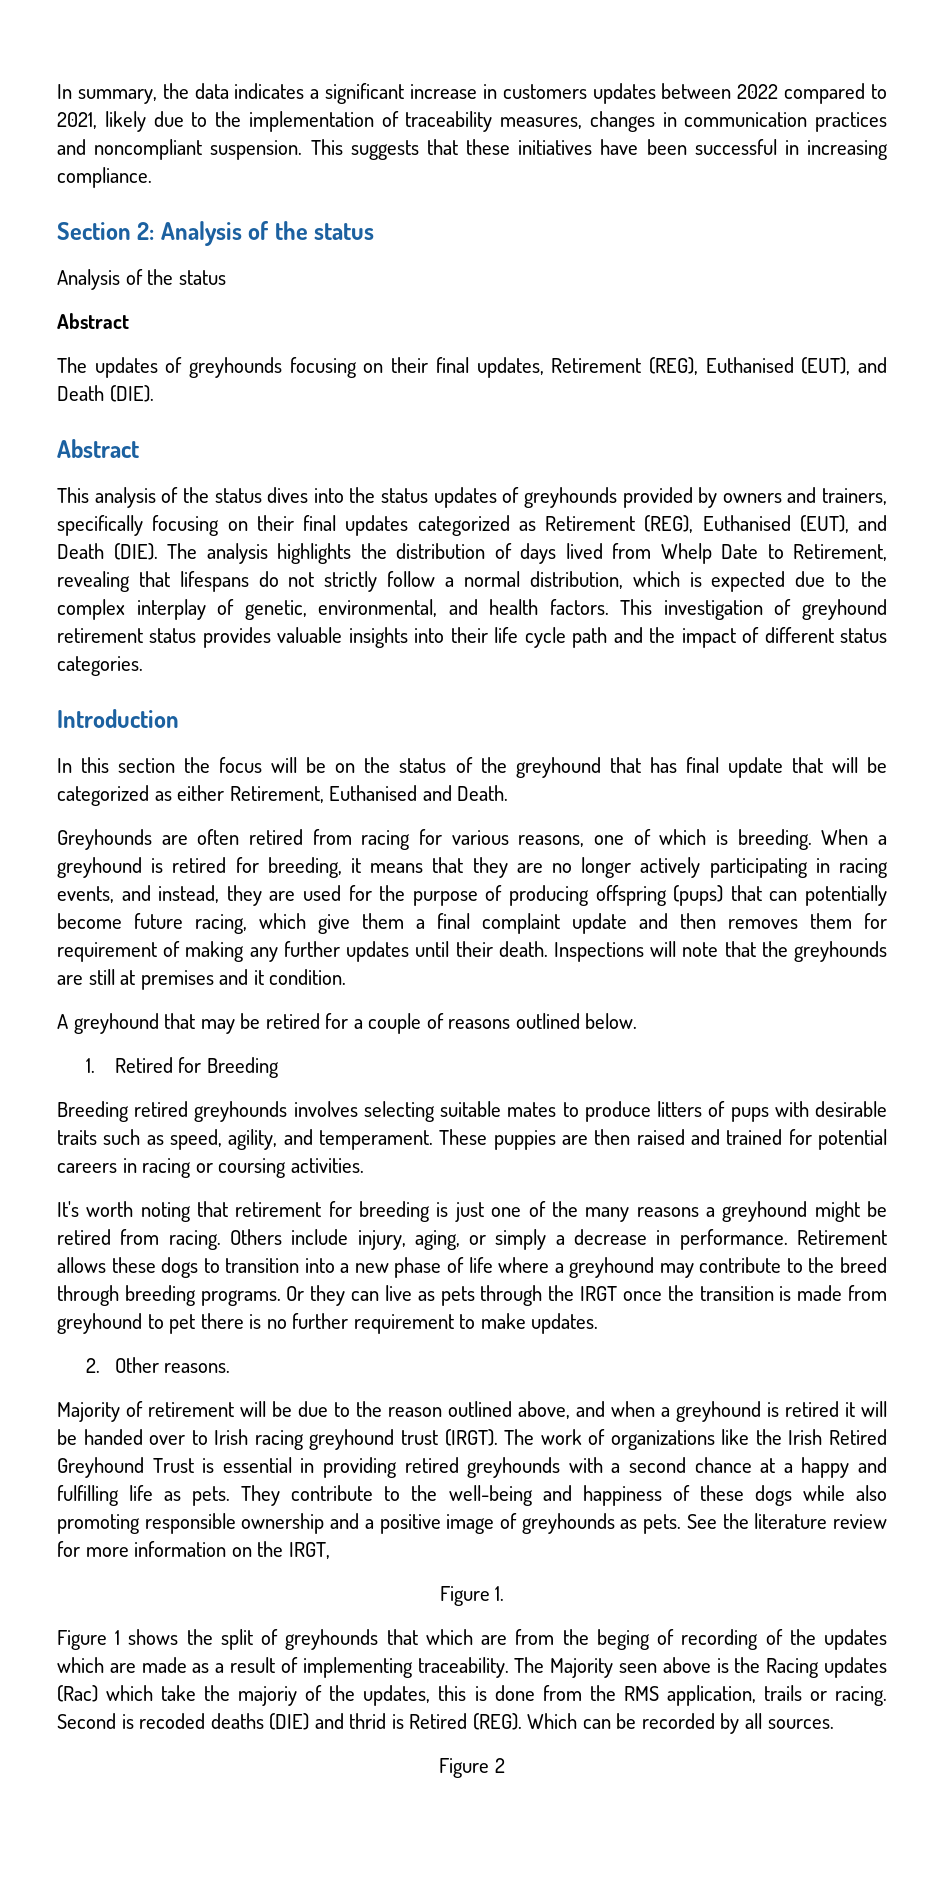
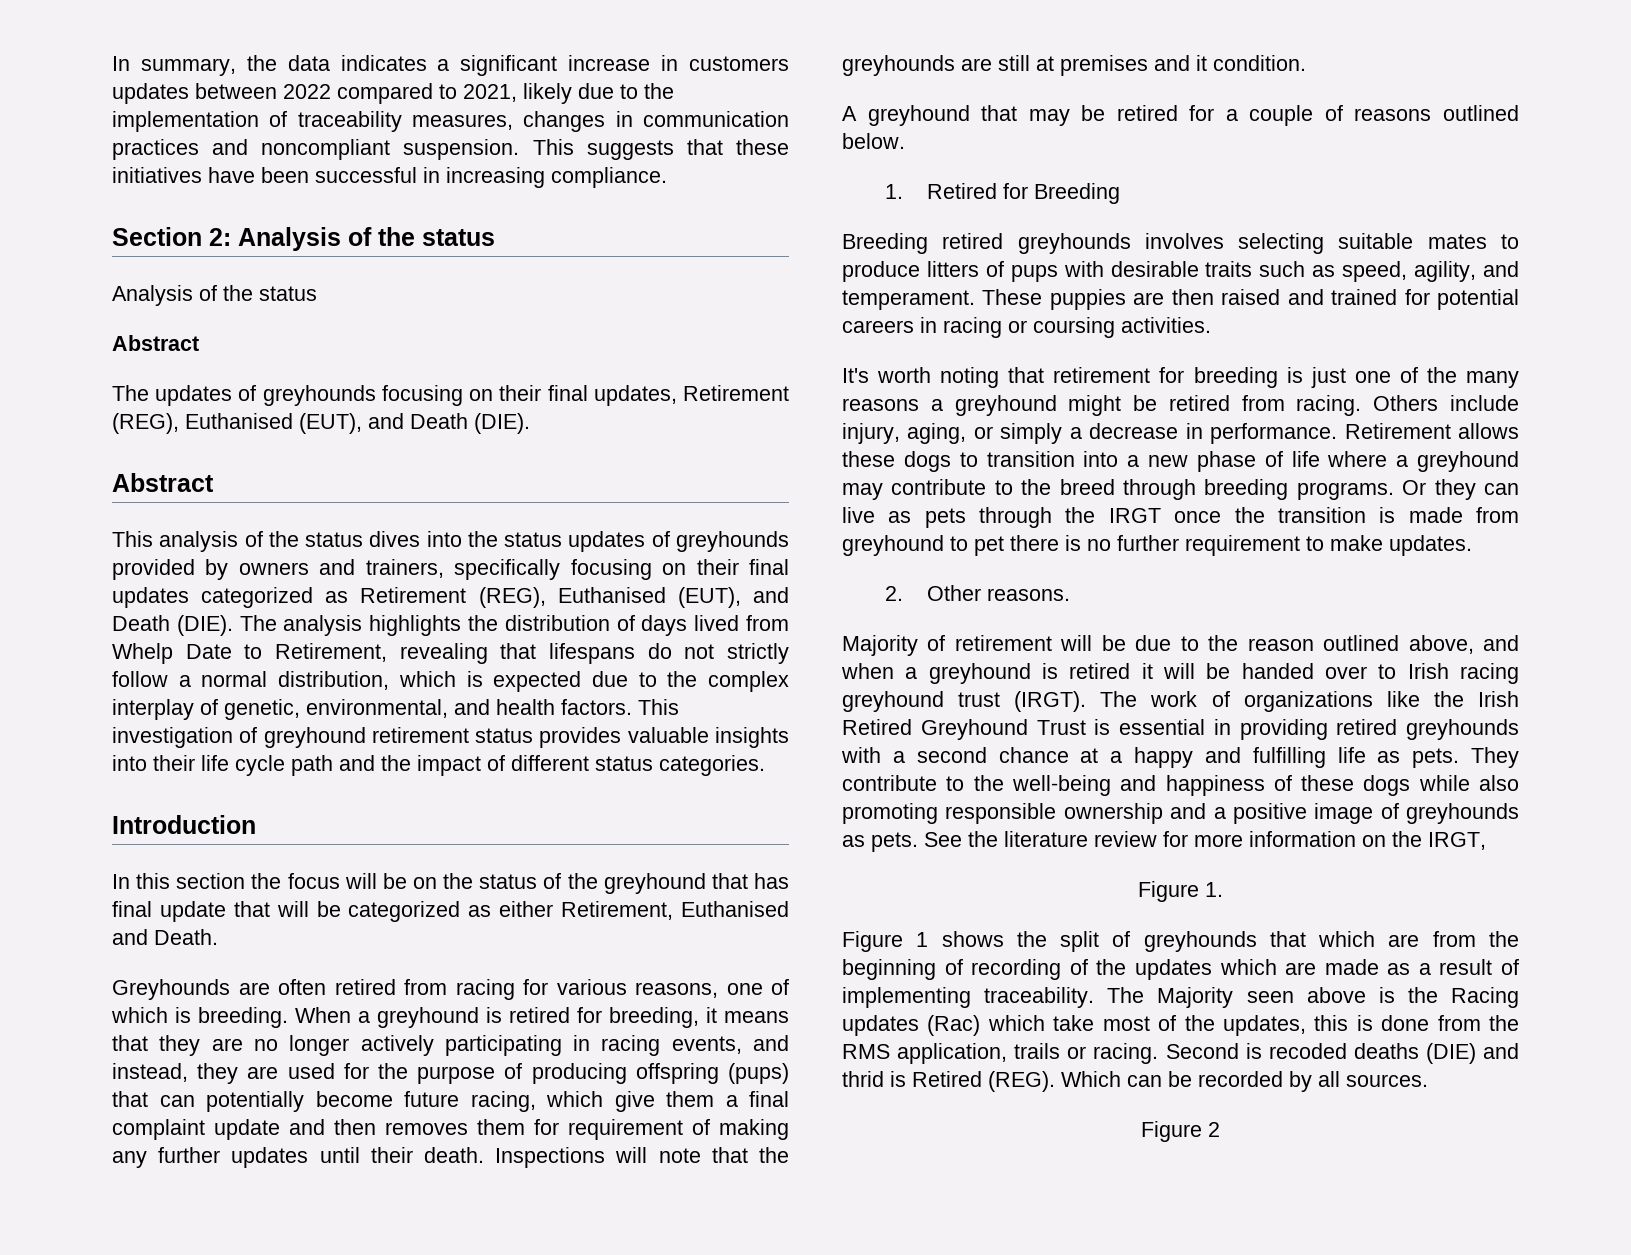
- Figure 1 shows the split of greyhounds that which are from the beging of recording of the updates which are made as a result of implementing traceability.
+ Figure 1 shows the split of greyhounds that which are from the beginning of recording of the updates which are made as a result of implementing traceability.
- The Majority seen above is the Racing updates (Rac) which take the majoriy of the updates, this is done from the RMS application, trails or racing.
+ The Majority seen above is the Racing updates (Rac) which take most of the updates, this is done from the RMS application, trails or racing.

